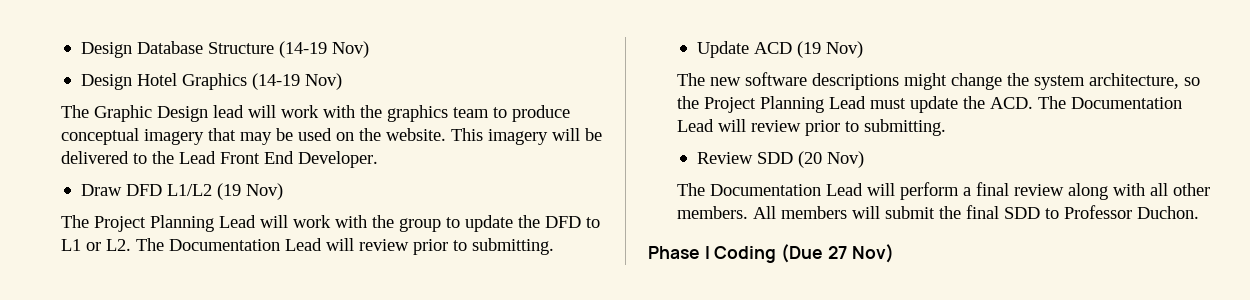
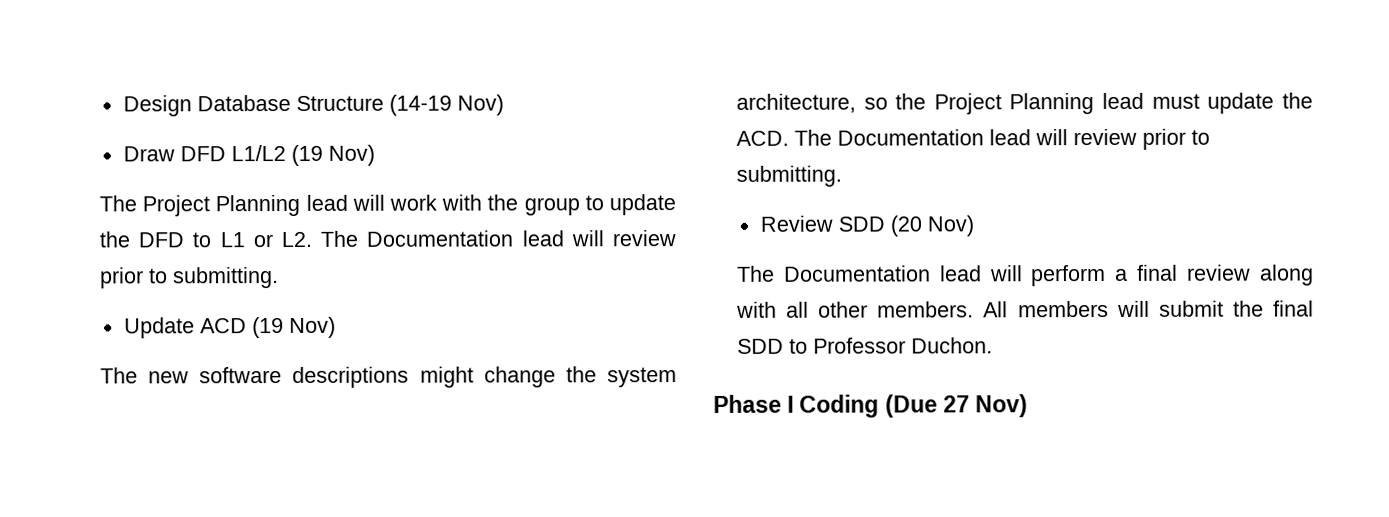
- Design Hotel Graphics (14-19 Nov)
- The Graphic Design lead will work with the graphics team to produce conceptual imagery that may be used on the website. This imagery will be delivered to the Lead Front End Developer.
- The Project Planning Lead will work with the group to update the DFD to L1 or L2. The Documentation Lead will review prior to submitting.
+ The Project Planning lead will work with the group to update the DFD to L1 or L2. The Documentation lead will review prior to submitting.
- The new software descriptions might change the system architecture, so the Project Planning Lead must update the ACD. The Documentation Lead will review prior to submitting.
+ The new software descriptions might change the system architecture, so the Project Planning lead must update the ACD. The Documentation lead will review prior to submitting.
- The Documentation Lead will perform a final review along with all other members.
+ The Documentation lead will perform a final review along with all other members.

